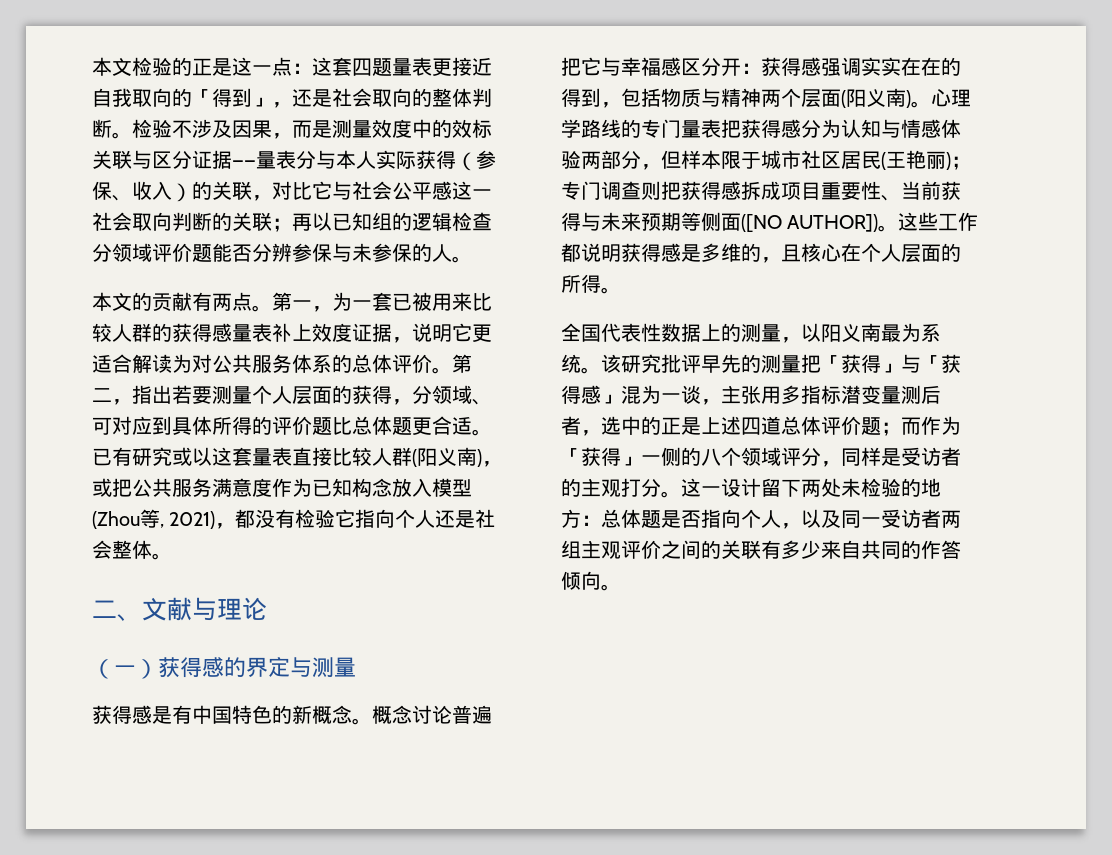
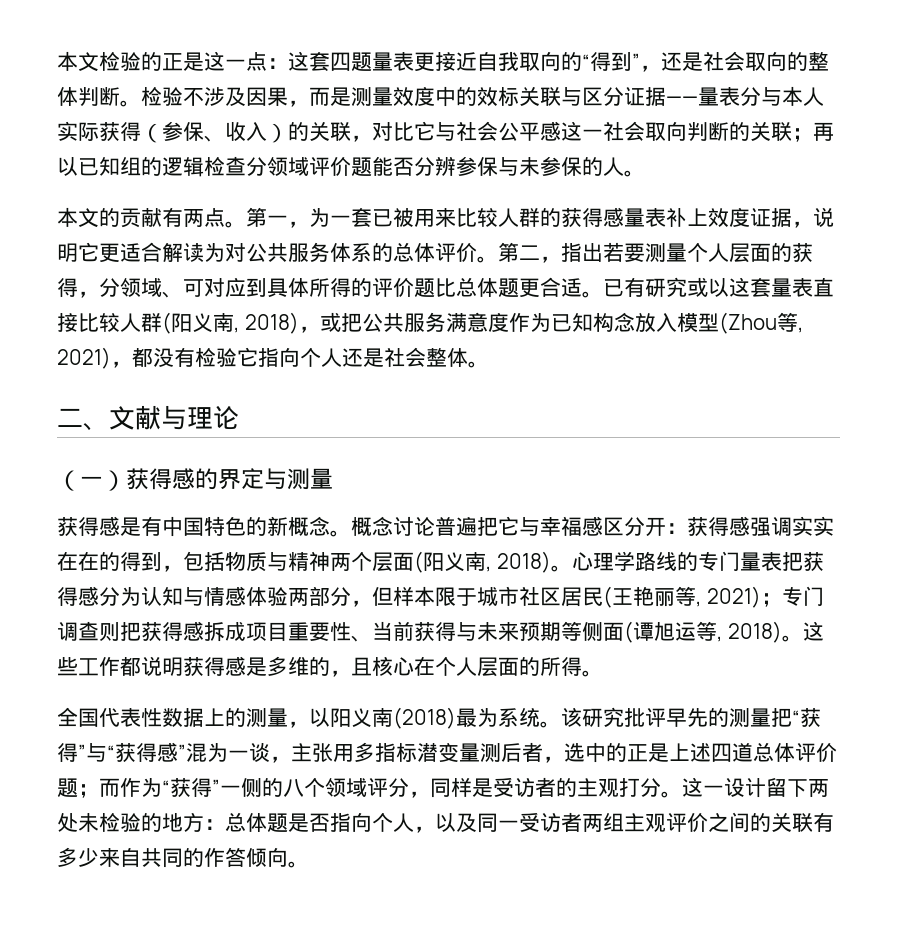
- 本文检验的正是这一点：这套四题量表更接近自我取向的「得到」，还是社会取向的整体判断。
+ 本文检验的正是这一点：这套四题量表更接近自我取向的“得到”，还是社会取向的整体判断。
- 已有研究或以这套量表直接比较人群(阳义南)，或把公共服务满意度作为已知构念放入模型(Zhou等, 2021)，都没有检验它指向个人还是社会整体。
+ 已有研究或以这套量表直接比较人群(阳义南, 2018)，或把公共服务满意度作为已知构念放入模型(Zhou等, 2021)，都没有检验它指向个人还是社会整体。
- 概念讨论普遍把它与幸福感区分开：获得感强调实实在在的得到，包括物质与精神两个层面(阳义南)。
+ 概念讨论普遍把它与幸福感区分开：获得感强调实实在在的得到，包括物质与精神两个层面(阳义南, 2018)。
- 心理学路线的专门量表把获得感分为认知与情感体验两部分，但样本限于城市社区居民(王艳丽)；专门调查则把获得感拆成项目重要性、当前获得与未来预期等侧面([NO AUTHOR])。
+ 心理学路线的专门量表把获得感分为认知与情感体验两部分，但样本限于城市社区居民(王艳丽等, 2021)；专门调查则把获得感拆成项目重要性、当前获得与未来预期等侧面(谭旭运等, 2018)。
- 全国代表性数据上的测量，以阳义南最为系统。
+ 全国代表性数据上的测量，以阳义南(2018)最为系统。
- 该研究批评早先的测量把「获得」与「获得感」混为一谈，主张用多指标潜变量测后者，选中的正是上述四道总体评价题；而作为「获得」一侧的八个领域评分，同样是受访者的主观打分。
+ 该研究批评早先的测量把“获得”与“获得感”混为一谈，主张用多指标潜变量测后者，选中的正是上述四道总体评价题；而作为“获得”一侧的八个领域评分，同样是受访者的主观打分。

